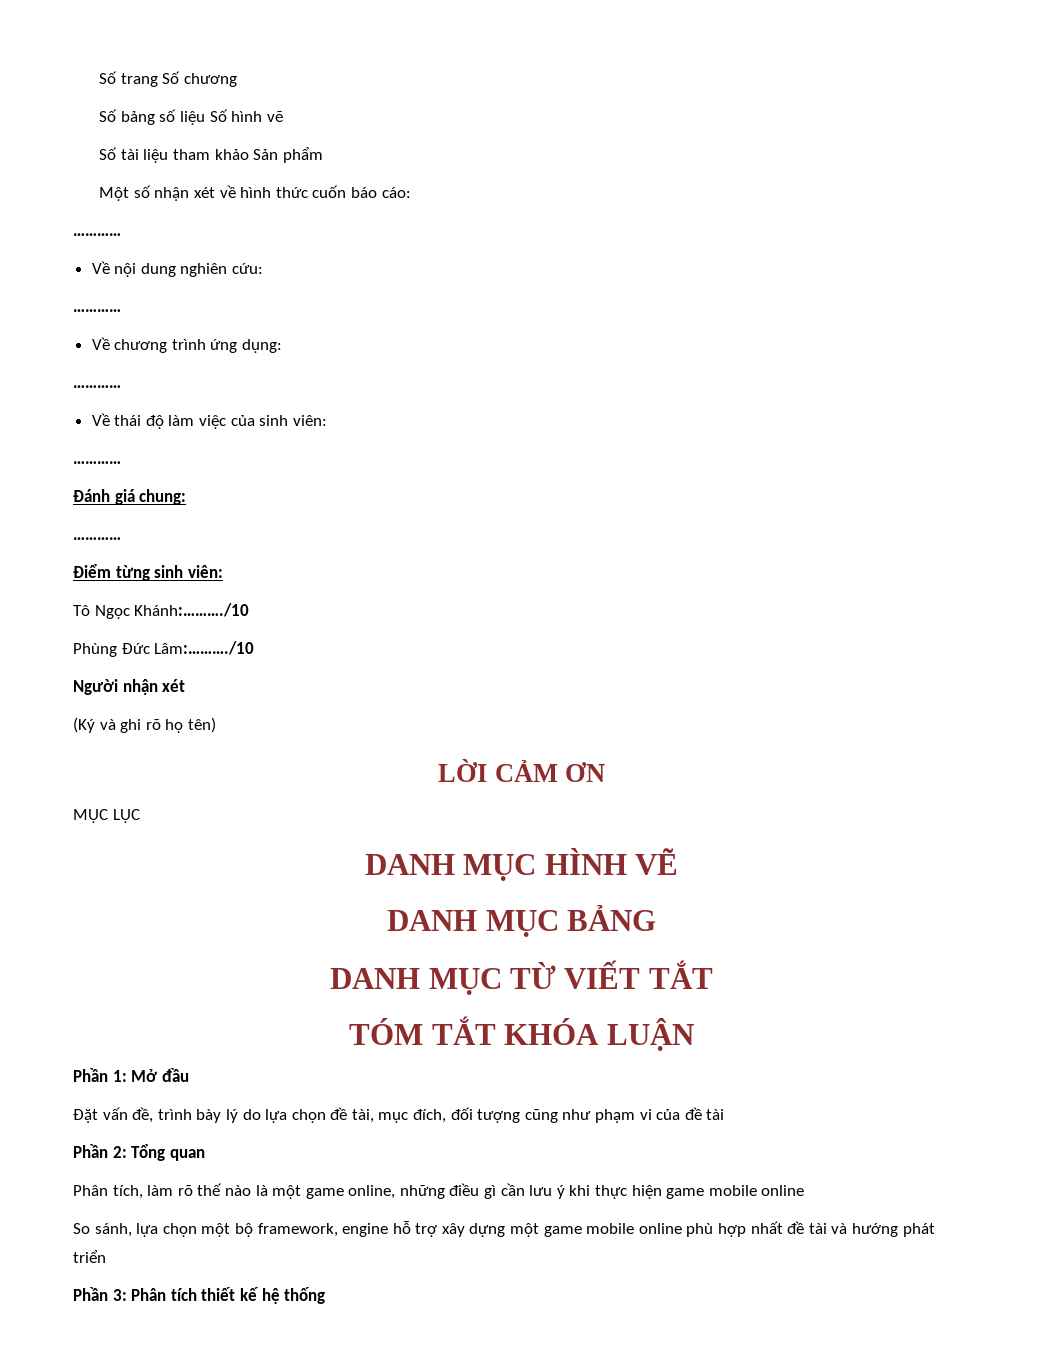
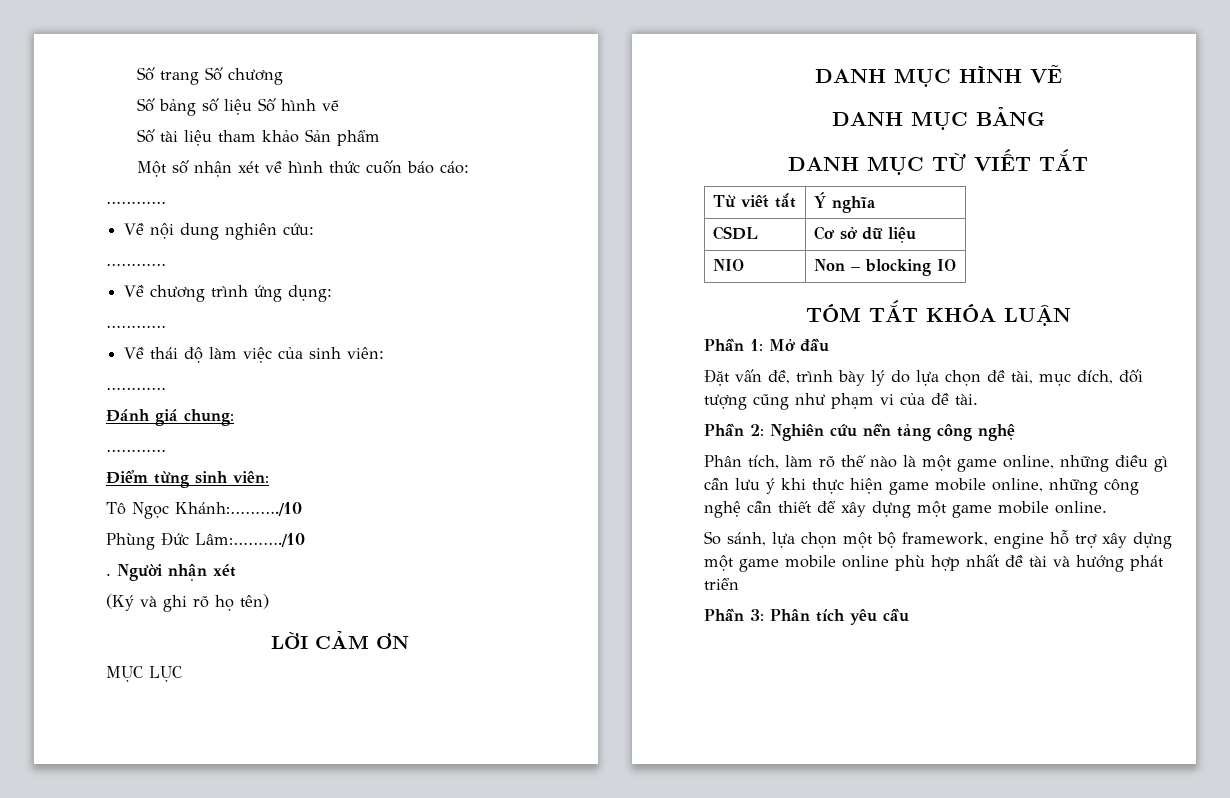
+ .
+ Từ viết tắt | Ý nghĩa
+ CSDL | Cơ sở dữ liệu
+ NIO | Non – blocking IO
- Đặt vấn đề, trình bày lý do lựa chọn đề tài, mục đích, đối tượng cũng như phạm vi của đề tài
+ Đặt vấn đề, trình bày lý do lựa chọn đề tài, mục đích, đối tượng cũng như phạm vi của đề tài.
- Phần 2: Tổng quan
+ Phần 2: Nghiên cứu nền tảng công nghệ
- Phân tích, làm rõ thế nào là một game online, những điều gì cần lưu ý khi thực hiện game mobile online
+ Phân tích, làm rõ thế nào là một game online, những điều gì cần lưu ý khi thực hiện game mobile online, những công nghệ cần thiết để xây dựng một game mobile online.
- Phần 3: Phân tích thiết kế hệ thống
+ Phần 3: Phân tích yêu cầu

